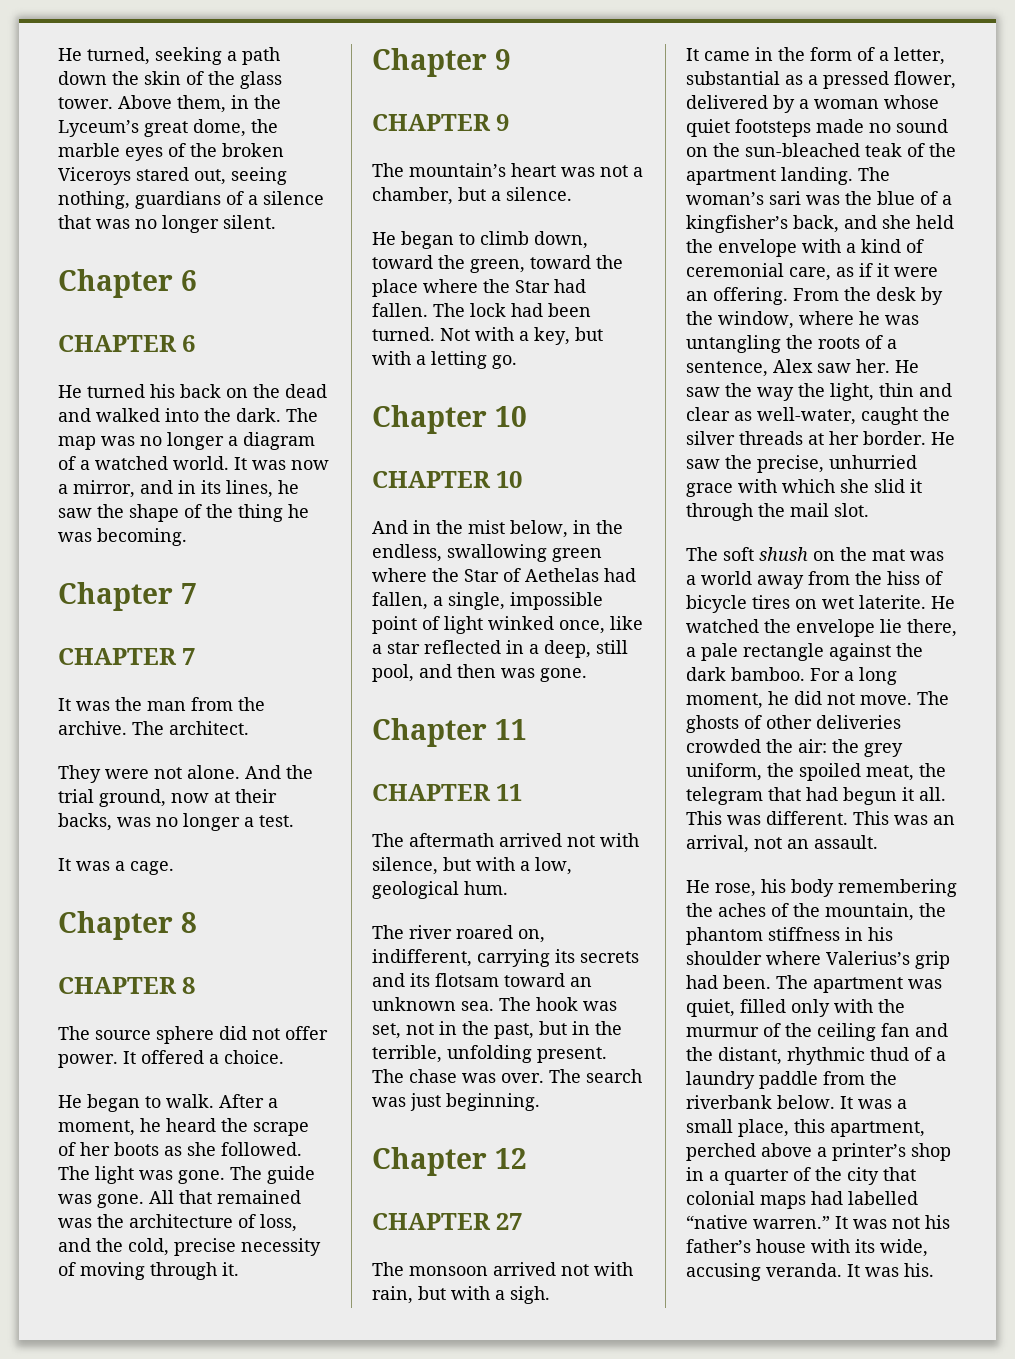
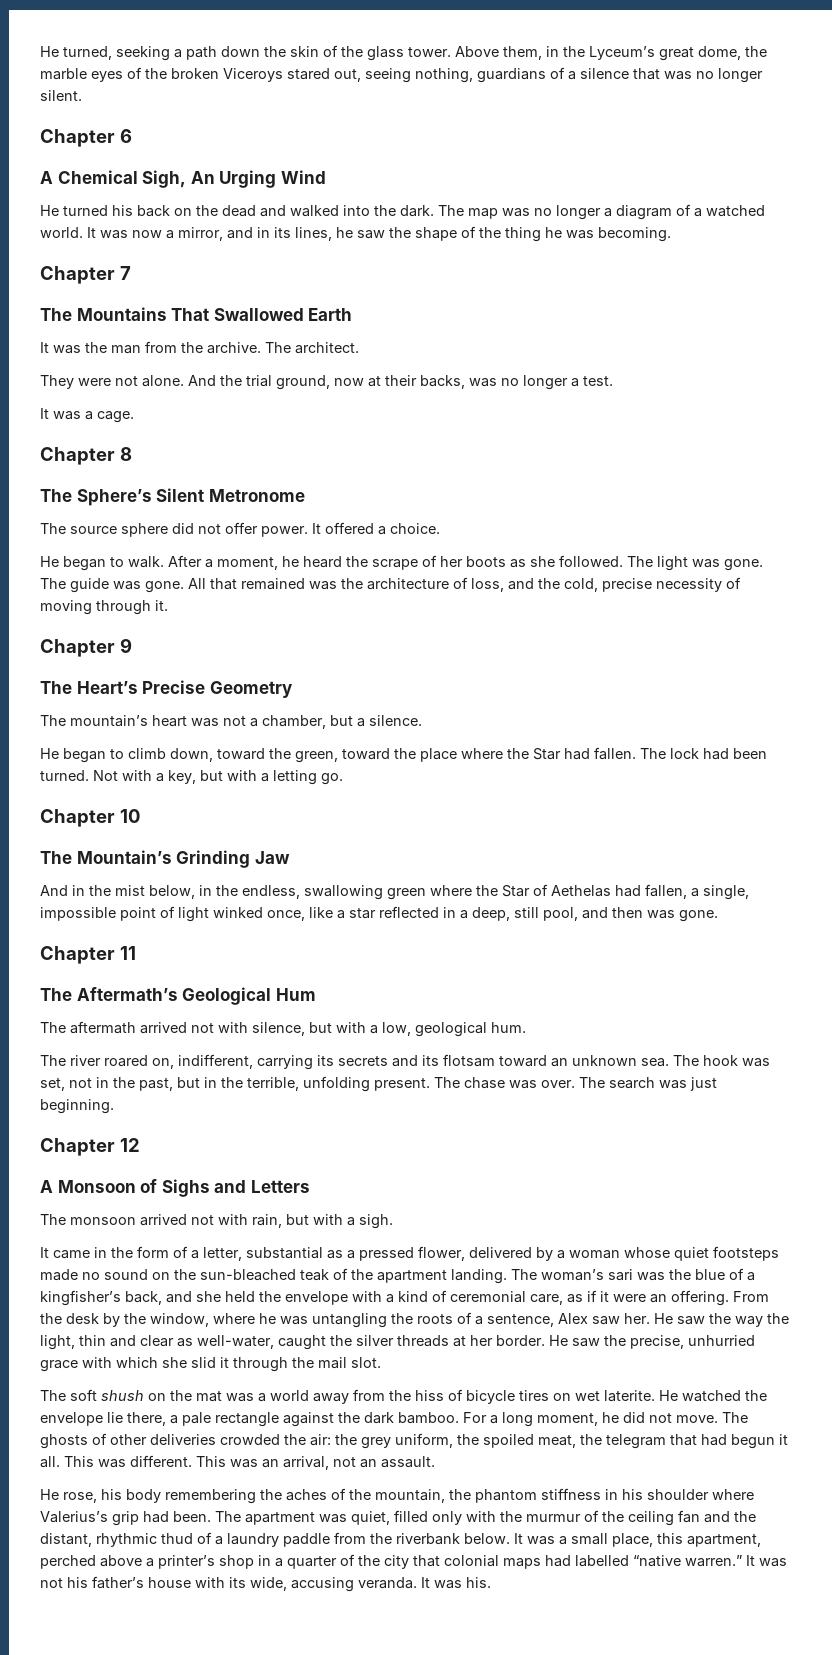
- CHAPTER 6
+ A Chemical Sigh, An Urging Wind
- CHAPTER 7
+ The Mountains That Swallowed Earth
- CHAPTER 8
+ The Sphere’s Silent Metronome
- CHAPTER 9
+ The Heart’s Precise Geometry
- CHAPTER 10
+ The Mountain’s Grinding Jaw
- CHAPTER 11
+ The Aftermath’s Geological Hum
- CHAPTER 27
+ A Monsoon of Sighs and Letters

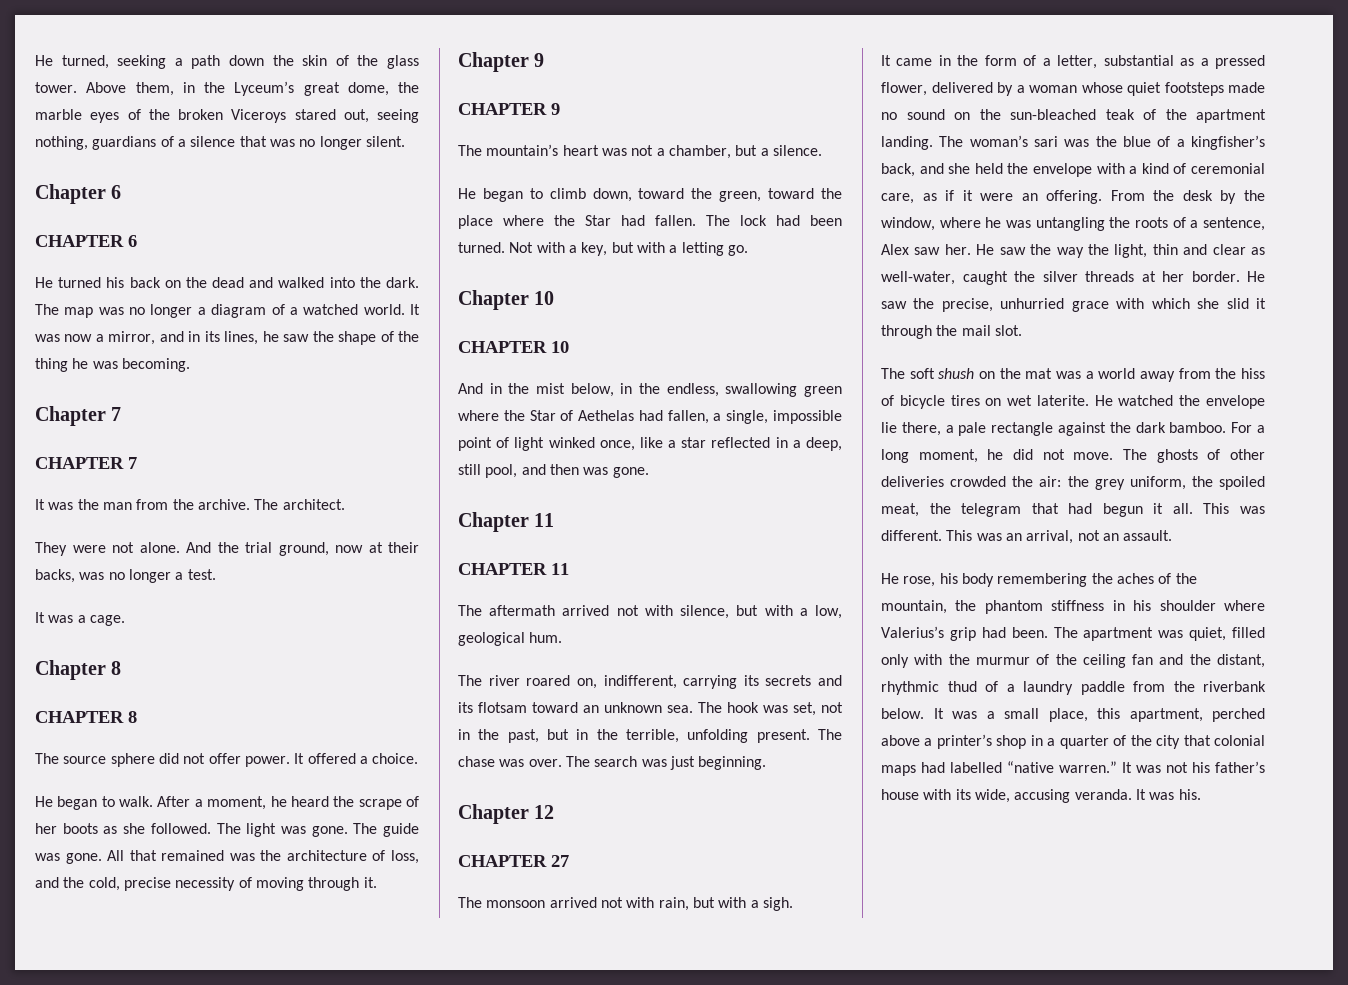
- A Chemical Sigh, An Urging Wind
+ CHAPTER 6
- The Mountains That Swallowed Earth
+ CHAPTER 7
- The Sphere’s Silent Metronome
+ CHAPTER 8
- The Heart’s Precise Geometry
+ CHAPTER 9
- The Mountain’s Grinding Jaw
+ CHAPTER 10
- The Aftermath’s Geological Hum
+ CHAPTER 11
- A Monsoon of Sighs and Letters
+ CHAPTER 27

